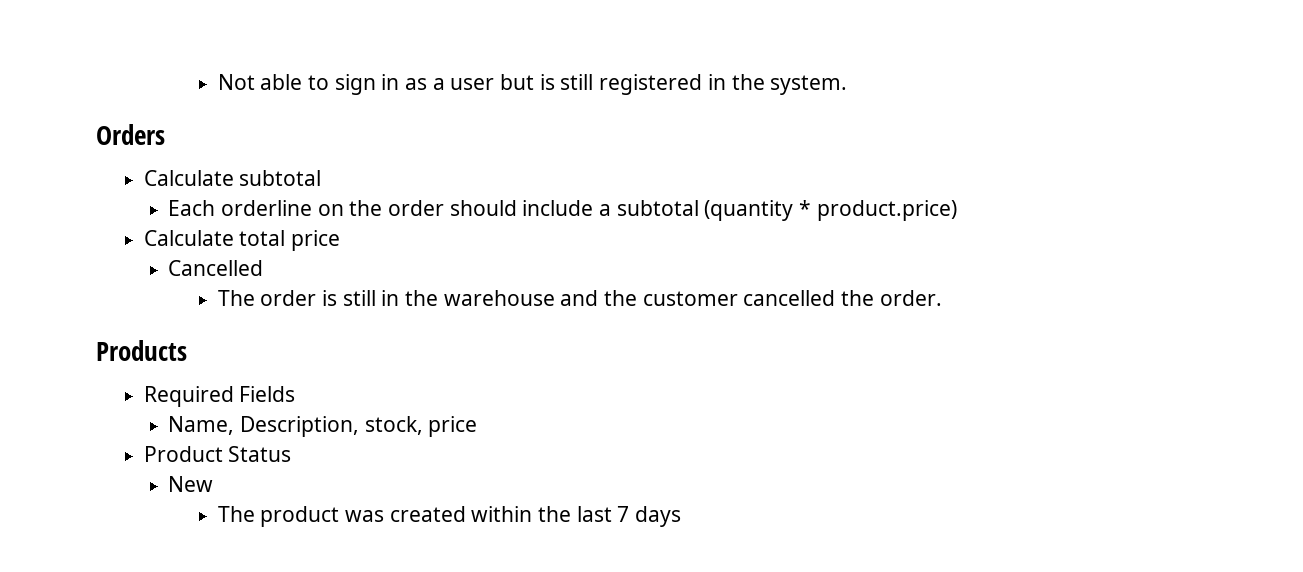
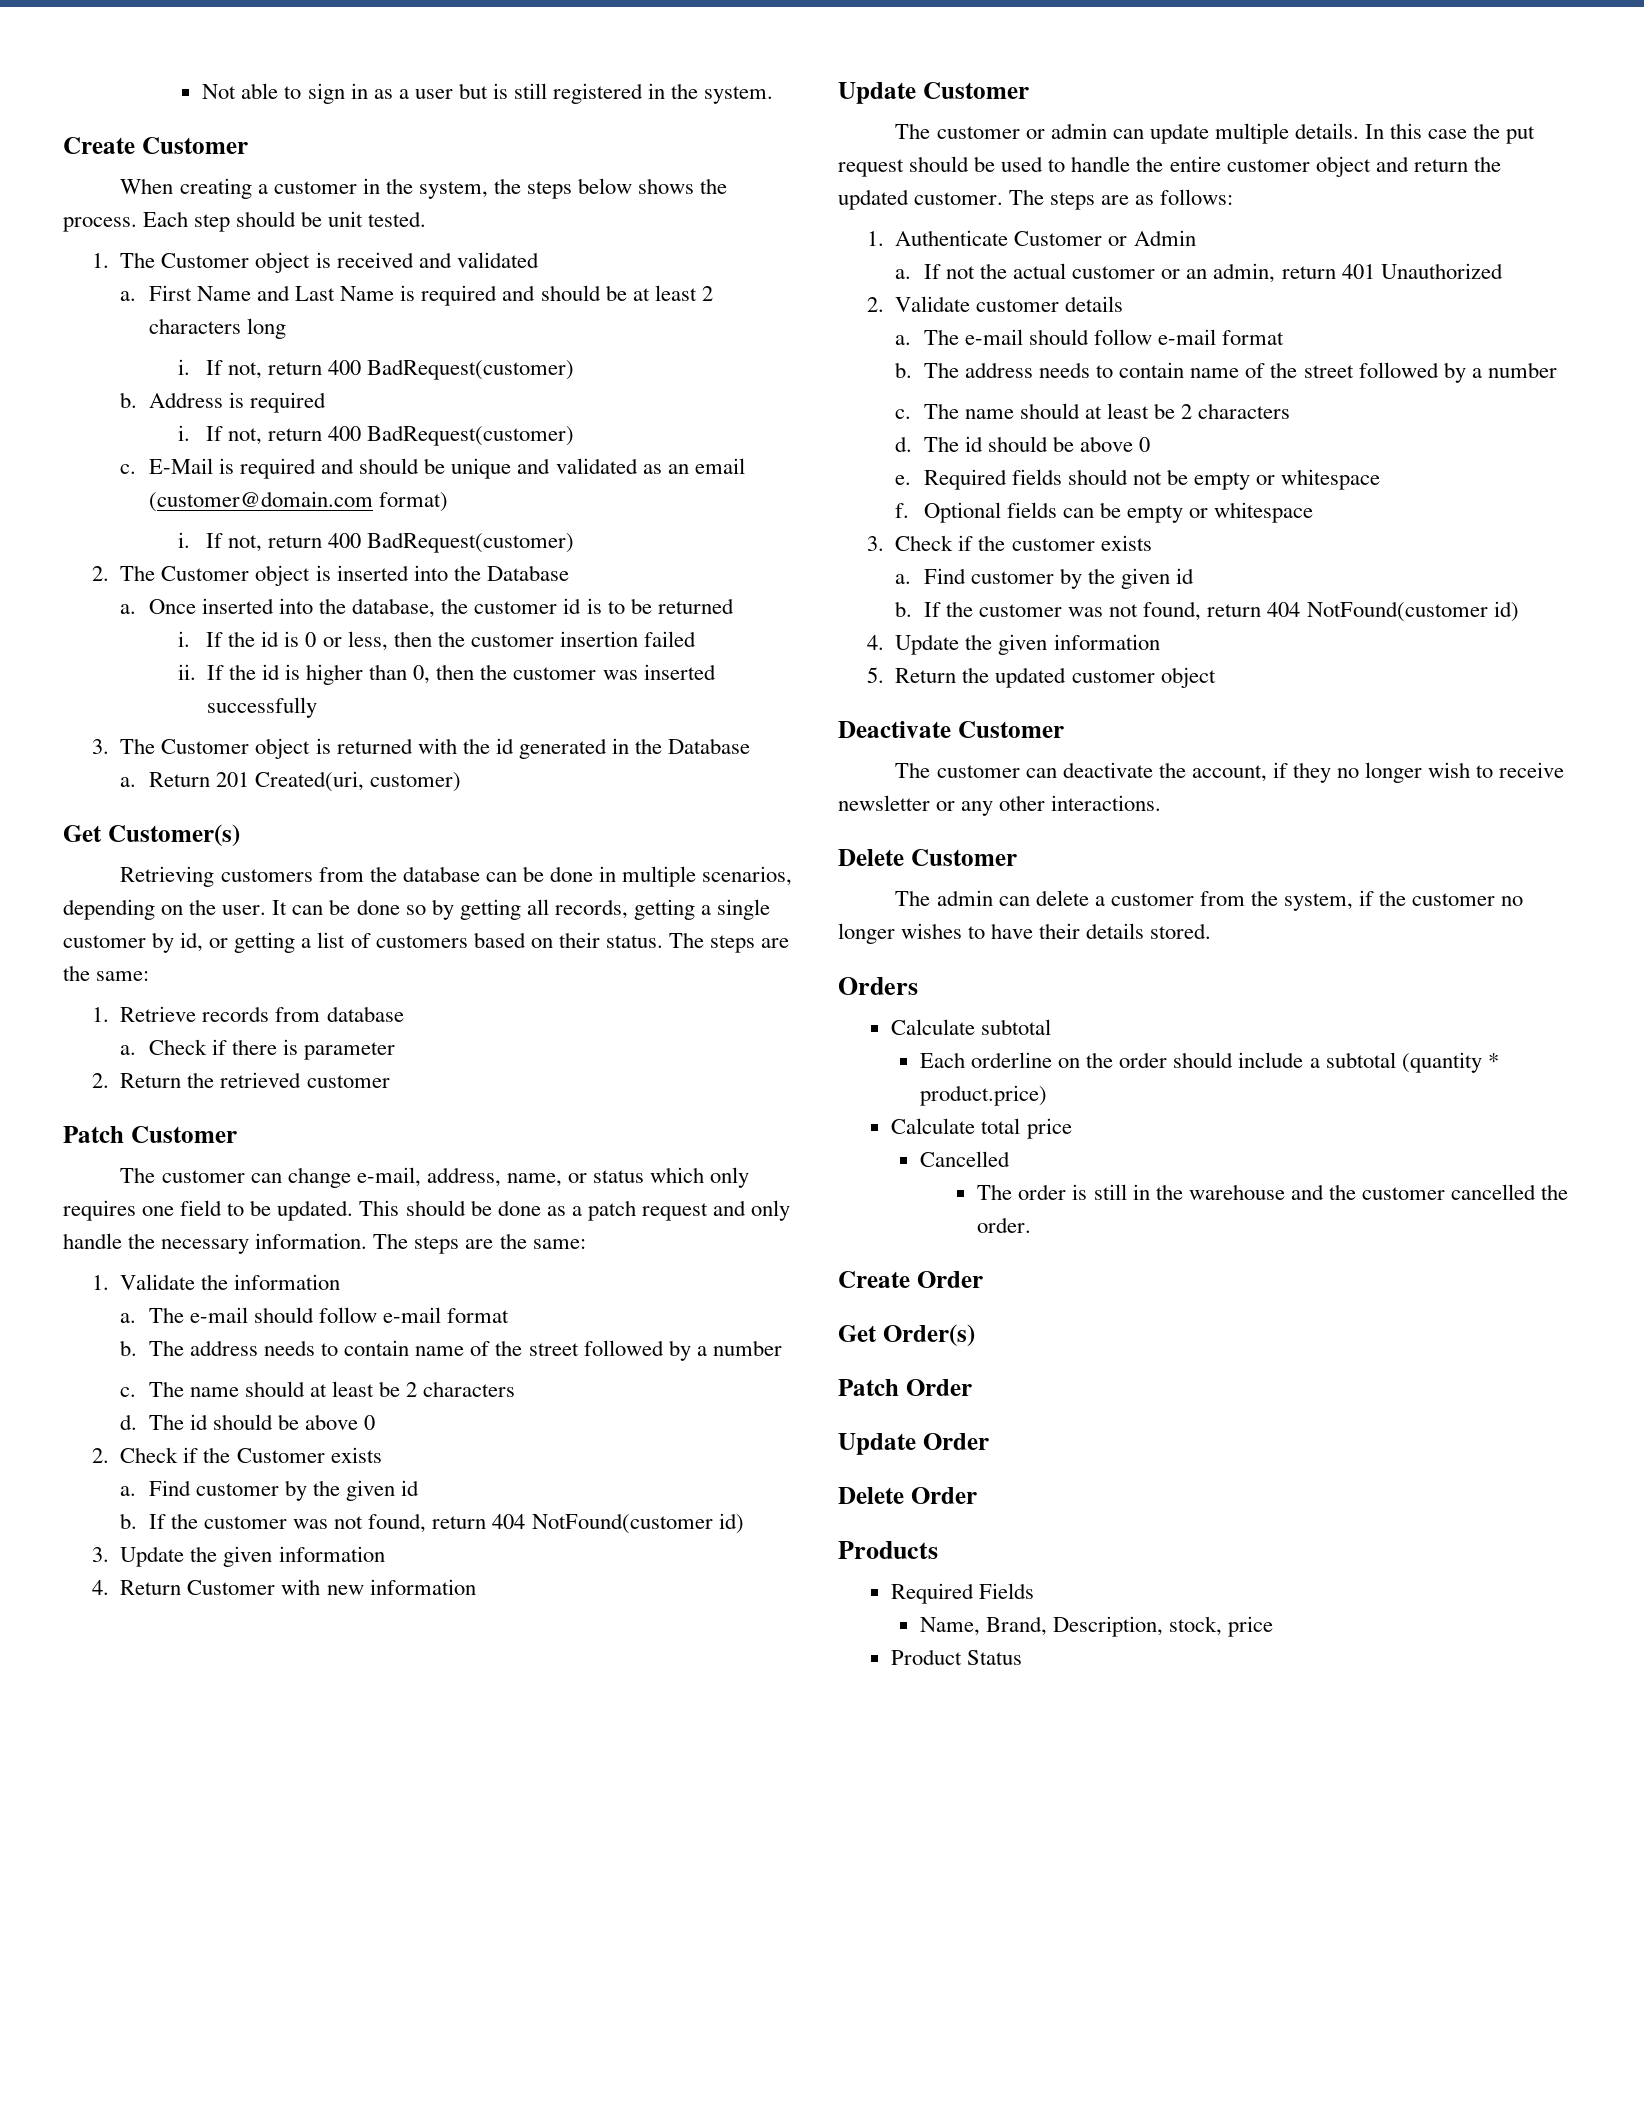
+ Create Customer
+ When creating a customer in the system, the steps below shows the process. Each step should be unit tested.
+ 1. The Customer object is received and validated
+ a. First Name and Last Name is required and should be at least 2 characters long
+ i. If not, return 400 BadRequest(customer)
+ b. Address is required
+ i. If not, return 400 BadRequest(customer)
+ c. E-Mail is required and should be unique and validated as an email (customer@domain.com format)
+ i. If not, return 400 BadRequest(customer)
+ 2. The Customer object is inserted into the Database
+ a. Once inserted into the database, the customer id is to be returned
+ i. If the id is 0 or less, then the customer insertion failed
+ ii. If the id is higher than 0, then the customer was inserted successfully
+ 3. The Customer object is returned with the id generated in the Database
+ a. Return 201 Created(uri, customer)
+ Get Customer(s)
+ Retrieving customers from the database can be done in multiple scenarios, depending on the user. It can be done so by getting all records, getting a single customer by id, or getting a list of customers based on their status. The steps are the same:
+ 1. Retrieve records from database
+ a. Check if there is parameter
+ 2. Return the retrieved customer
+ Patch Customer
+ The customer can change e-mail, address, name, or status which only requires one field to be updated. This should be done as a patch request and only handle the necessary information. The steps are the same:
+ 1. Validate the information
+ a. The e-mail should follow e-mail format
+ b. The address needs to contain name of the street followed by a number
+ c. The name should at least be 2 characters
+ d. The id should be above 0
+ 2. Check if the Customer exists
+ a. Find customer by the given id
+ b. If the customer was not found, return 404 NotFound(customer id)
+ 3. Update the given information
+ 4. Return Customer with new information
+ Update Customer
+ The customer or admin can update multiple details. In this case the put request should be used to handle the entire customer object and return the updated customer. The steps are as follows:
+ 1. Authenticate Customer or Admin
+ a. If not the actual customer or an admin, return 401 Unauthorized
+ 2. Validate customer details
+ a. The e-mail should follow e-mail format
+ b. The address needs to contain name of the street followed by a number
+ c. The name should at least be 2 characters
+ d. The id should be above 0
+ e. Required fields should not be empty or whitespace
+ f. Optional fields can be empty or whitespace
+ 3. Check if the customer exists
+ a. Find customer by the given id
+ b. If the customer was not found, return 404 NotFound(customer id)
+ 4. Update the given information
+ 5. Return the updated customer object
+ Deactivate Customer
+ The customer can deactivate the account, if they no longer wish to receive newsletter or any other interactions.
+ Delete Customer
+ The admin can delete a customer from the system, if the customer no longer wishes to have their details stored.
+ Create Order
+ Get Order(s)
+ Patch Order
+ Update Order
+ Delete Order
- Name, Description, stock, price
+ Name, Brand, Description, stock, price
- New
- The product was created within the last 7 days

